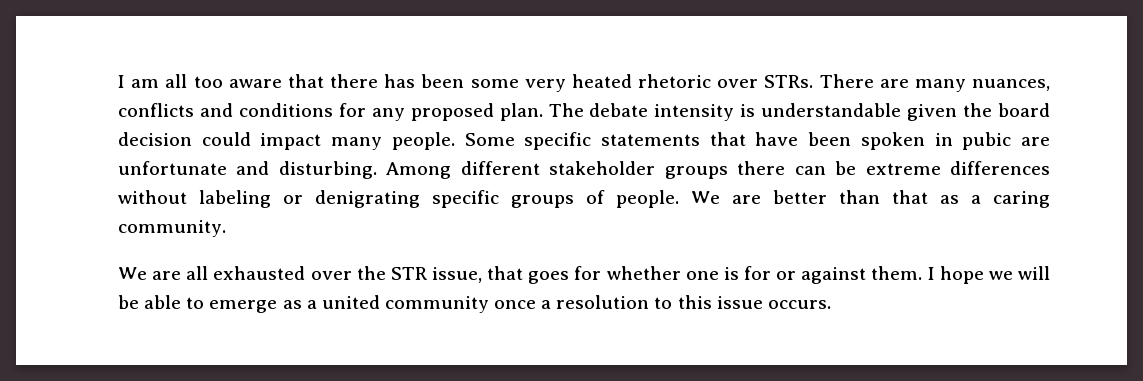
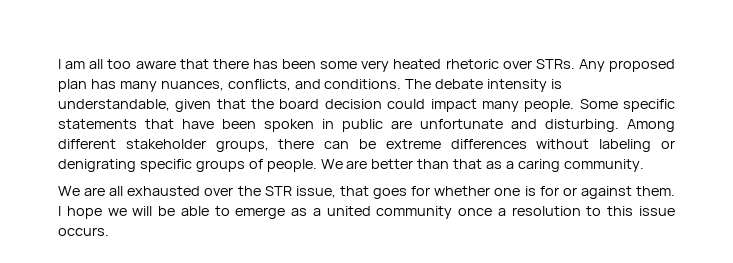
- There are many nuances, conflicts and conditions for any proposed plan.
+ Any proposed plan has many nuances, conflicts, and conditions.
- The debate intensity is understandable given the board decision could impact many people.
+ The debate intensity is understandable, given that the board decision could impact many people.
- Some specific statements that have been spoken in pubic are unfortunate and disturbing.
+ Some specific statements that have been spoken in public are unfortunate and disturbing.
- Among different stakeholder groups there can be extreme differences without labeling or denigrating specific groups of people.
+ Among different stakeholder groups, there can be extreme differences without labeling or denigrating specific groups of people.

